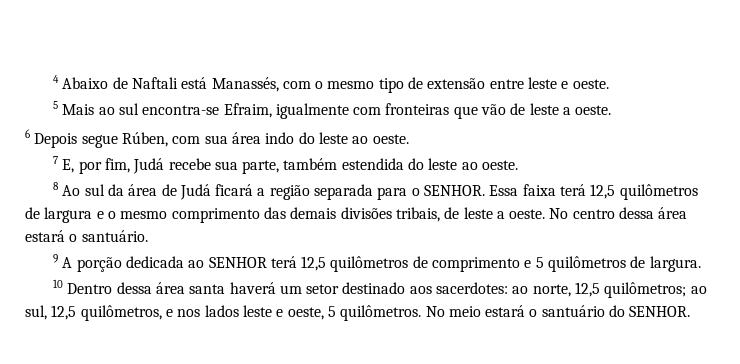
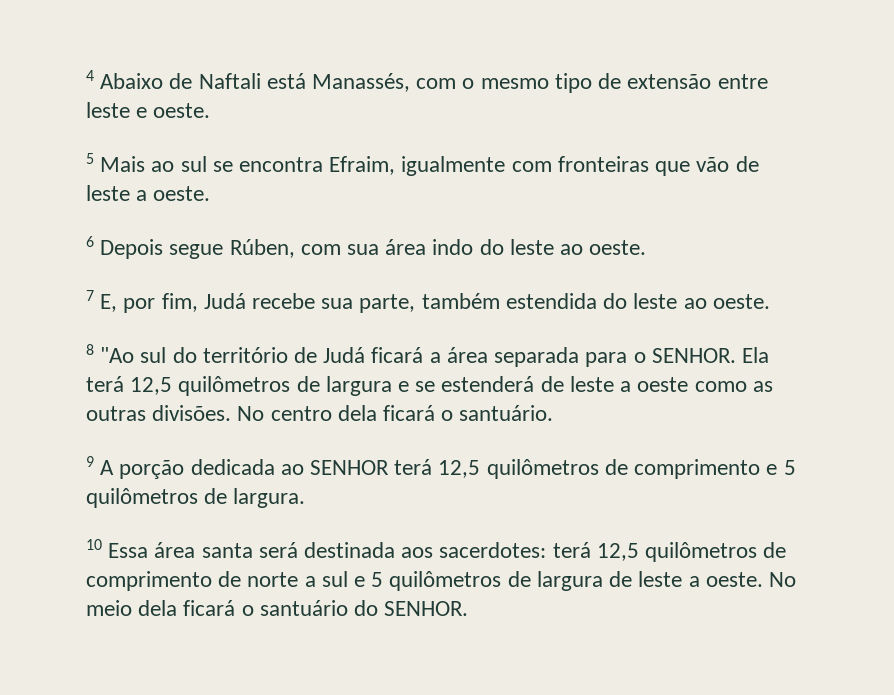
- 5 Mais ao sul encontra-se Efraim, igualmente com fronteiras que vão de leste a oeste.
+ 5 Mais ao sul se encontra Efraim, igualmente com fronteiras que vão de leste a oeste.
- 8 Ao sul da área de Judá ficará a região separada para o SENHOR.
+ 8 "Ao sul do território de Judá ficará a área separada para o SENHOR.
- Essa faixa terá 12,5 quilômetros de largura e o mesmo comprimento das demais divisões tribais, de leste a oeste. No centro dessa área estará o santuário.
+ Ela terá 12,5 quilômetros de largura e se estenderá de leste a oeste como as outras divisões. No centro dela ficará o santuário.
- 10 Dentro dessa área santa haverá um setor destinado aos sacerdotes: ao norte, 12,5 quilômetros; ao sul, 12,5 quilômetros, e nos lados leste e oeste, 5 quilômetros. No meio estará o santuário do SENHOR.
+ 10 Essa área santa será destinada aos sacerdotes: terá 12,5 quilômetros de comprimento de norte a sul e 5 quilômetros de largura de leste a oeste. No meio dela ficará o santuário do SENHOR.

